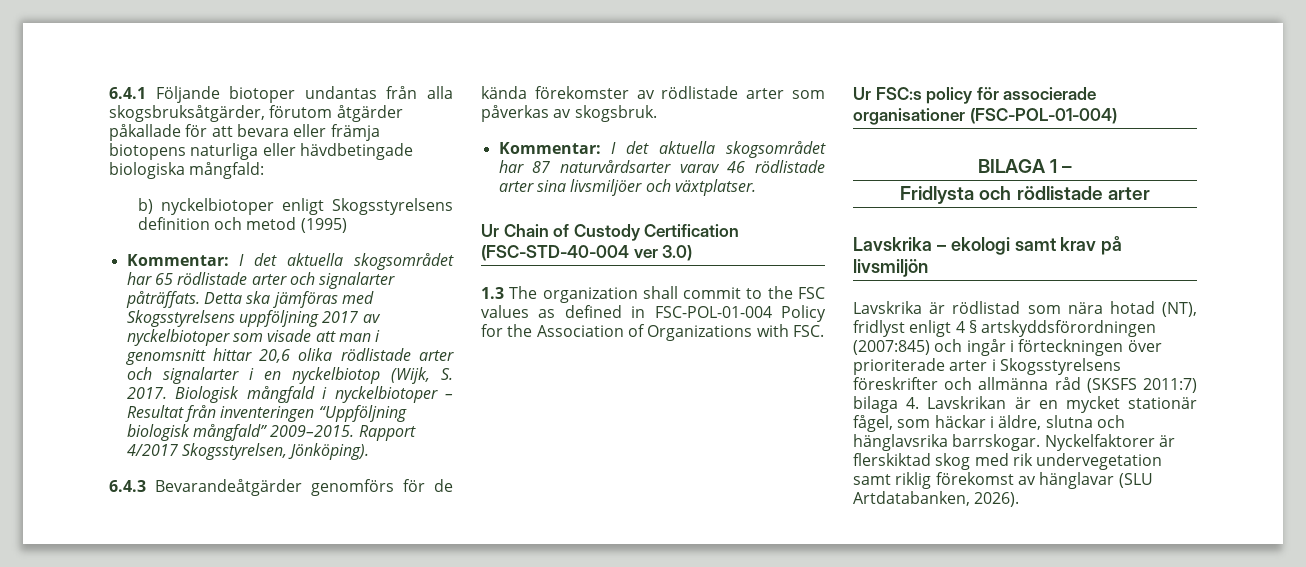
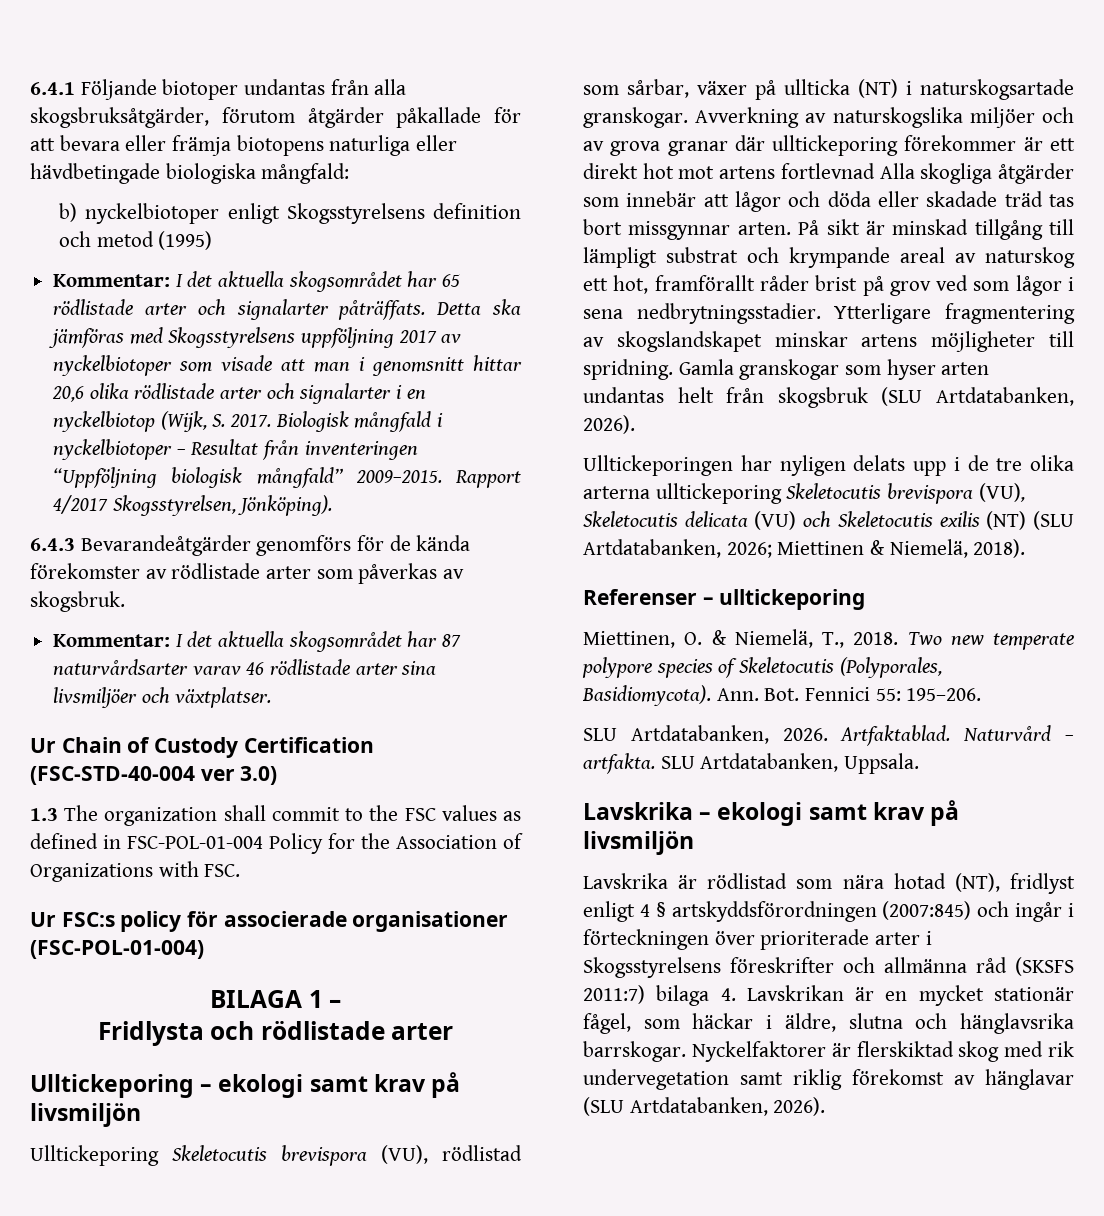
+ Ulltickeporing – ekologi samt krav på livsmiljön
+ Ulltickeporing Skeletocutis brevispora (VU), rödlistad som sårbar, växer på ullticka (NT) i naturskogsartade granskogar. Avverkning av naturskogslika miljöer och av grova granar där ulltickeporing förekommer är ett direkt hot mot artens fortlevnad Alla skogliga åtgärder som innebär att lågor och döda eller skadade träd tas bort missgynnar arten. På sikt är minskad tillgång till lämpligt substrat och krympande areal av naturskog ett hot, framförallt råder brist på grov ved som lågor i sena nedbrytningsstadier. Ytterligare fragmentering av skogslandskapet minskar artens möjligheter till spridning. Gamla granskogar som hyser arten undantas helt från skogsbruk (SLU Artdatabanken, 2026).
+ Ulltickeporingen har nyligen delats upp i de tre olika arterna ulltickeporing Skeletocutis brevispora (VU), Skeletocutis delicata (VU) och Skeletocutis exilis (NT) (SLU Artdatabanken, 2026; Miettinen & Niemelä, 2018).
+ Referenser – ulltickeporing
+ Miettinen, O. & Niemelä, T., 2018. Two new temperate polypore species of Skeletocutis (Polyporales, Basidiomycota). Ann. Bot. Fennici 55: 195–206.
+ SLU Artdatabanken, 2026. Artfaktablad. Naturvård – artfakta. SLU Artdatabanken, Uppsala.

